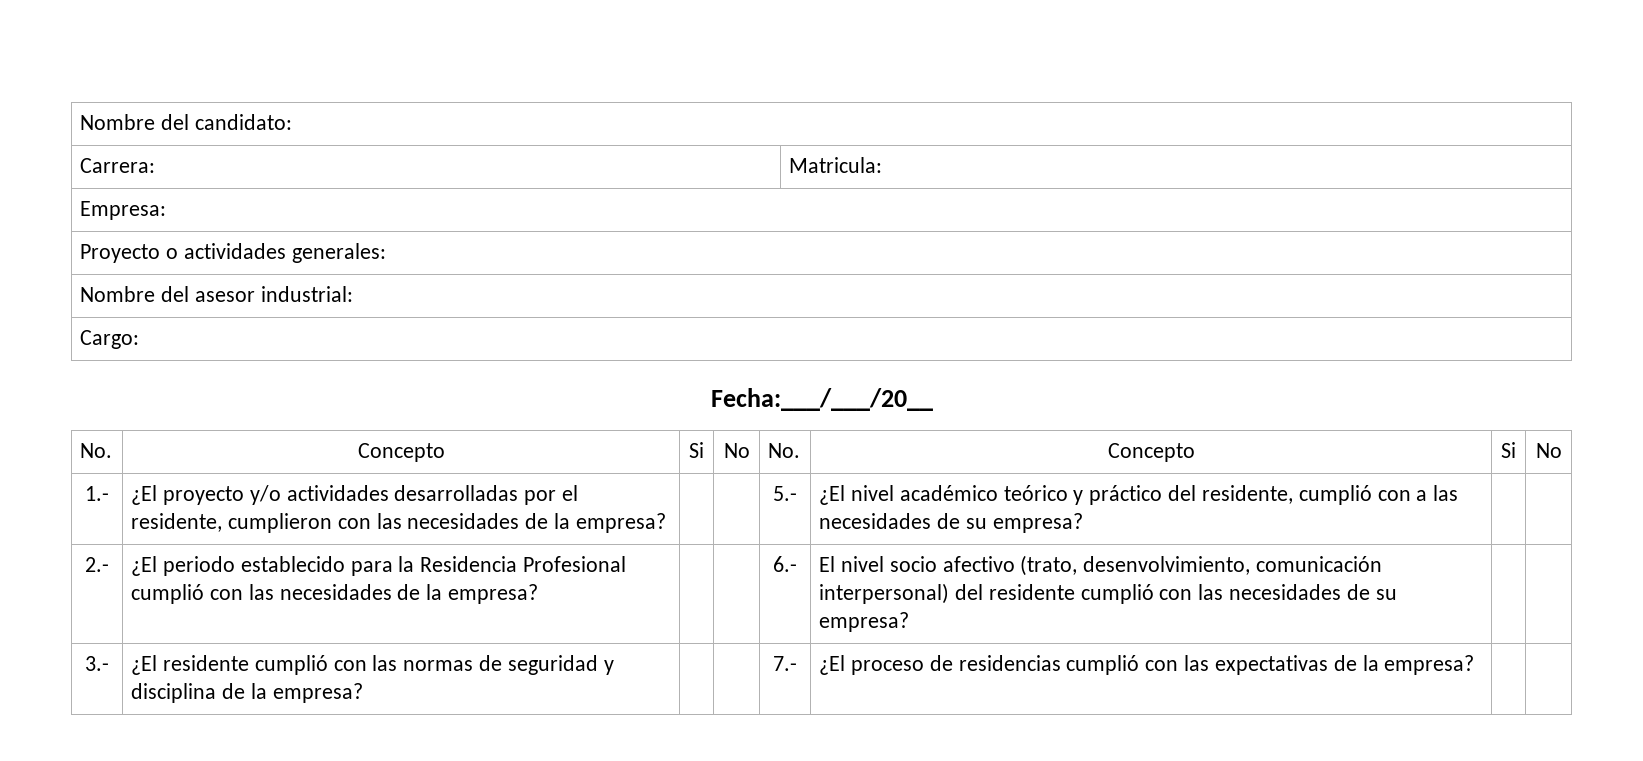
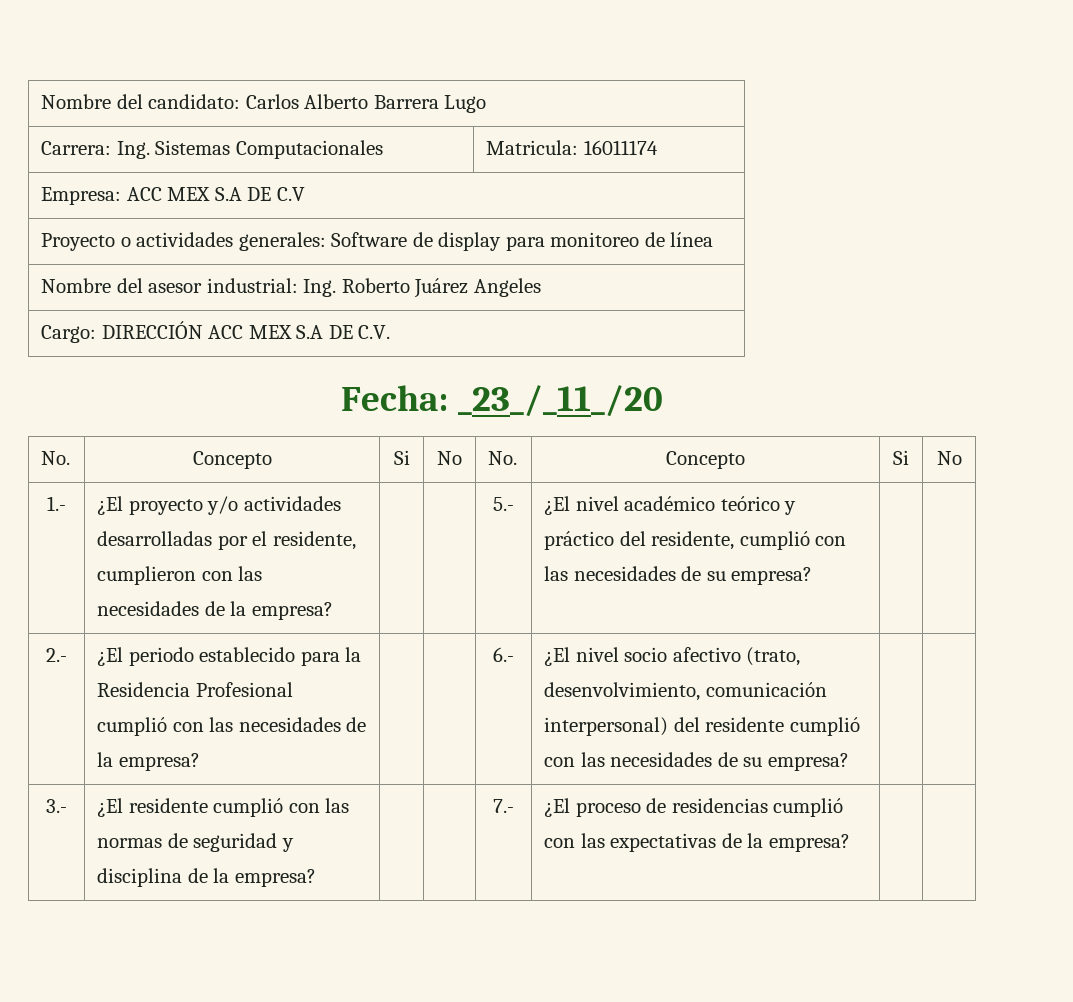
- Nombre del candidato:
- Carrera: | Matricula:
+ Nombre del candidato: Carlos Alberto Barrera Lugo
+ Carrera: Ing. Sistemas Computacionales | Matricula: 16011174
- Empresa:
+ Empresa: ACC MEX S.A DE C.V
- Proyecto o actividades generales:
- Nombre del asesor industrial:
- Cargo:
- Fecha:___/___/20__
+ Proyecto o actividades generales: Software de display para monitoreo de línea
+ Nombre del asesor industrial: Ing. Roberto Juárez Angeles
+ Cargo: DIRECCIÓN ACC MEX S.A DE C.V.
+ Fecha: _23_/_11_/20
- 1.- | ¿El proyecto y/o actividades desarrolladas por el residente, cumplieron con las necesidades de la empresa? | | | 5.- | ¿El nivel académico teórico y práctico del residente, cumplió con a las necesidades de su empresa? | |
+ 1.- | ¿El proyecto y/o actividades desarrolladas por el residente, cumplieron con las necesidades de la empresa? | | | 5.- | ¿El nivel académico teórico y práctico del residente, cumplió con las necesidades de su empresa? | |
- 2.- | ¿El periodo establecido para la Residencia Profesional cumplió con las necesidades de la empresa? | | | 6.- | El nivel socio afectivo (trato, desenvolvimiento, comunicación interpersonal) del residente cumplió con las necesidades de su empresa? | |
+ 2.- | ¿El periodo establecido para la Residencia Profesional cumplió con las necesidades de la empresa? | | | 6.- | ¿El nivel socio afectivo (trato, desenvolvimiento, comunicación interpersonal) del residente cumplió con las necesidades de su empresa? | |

